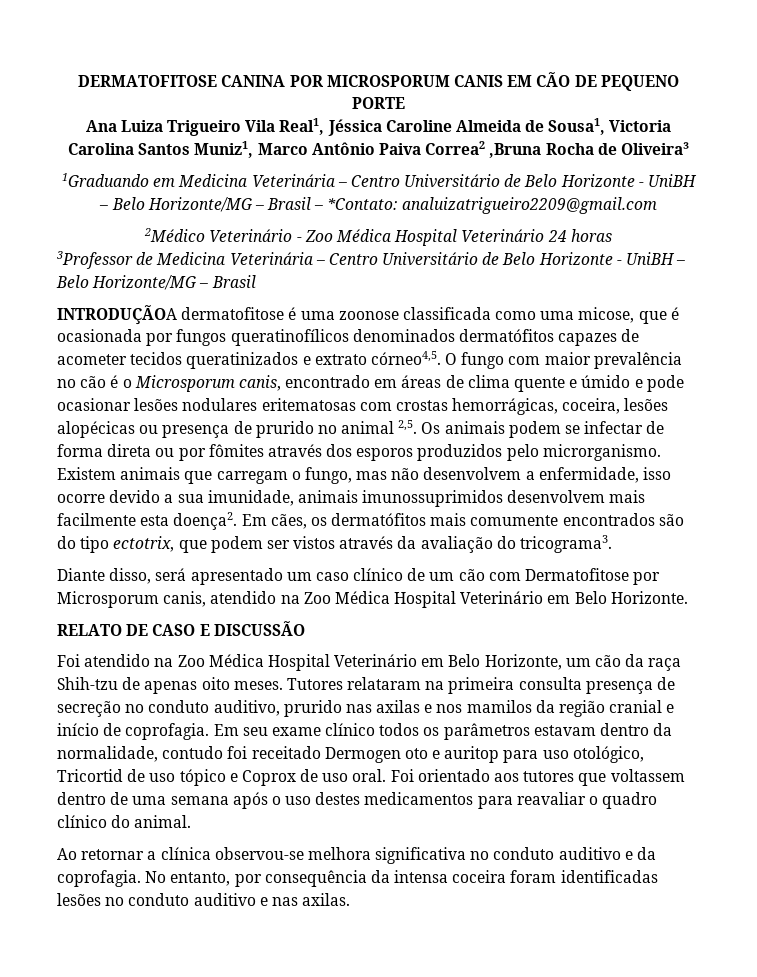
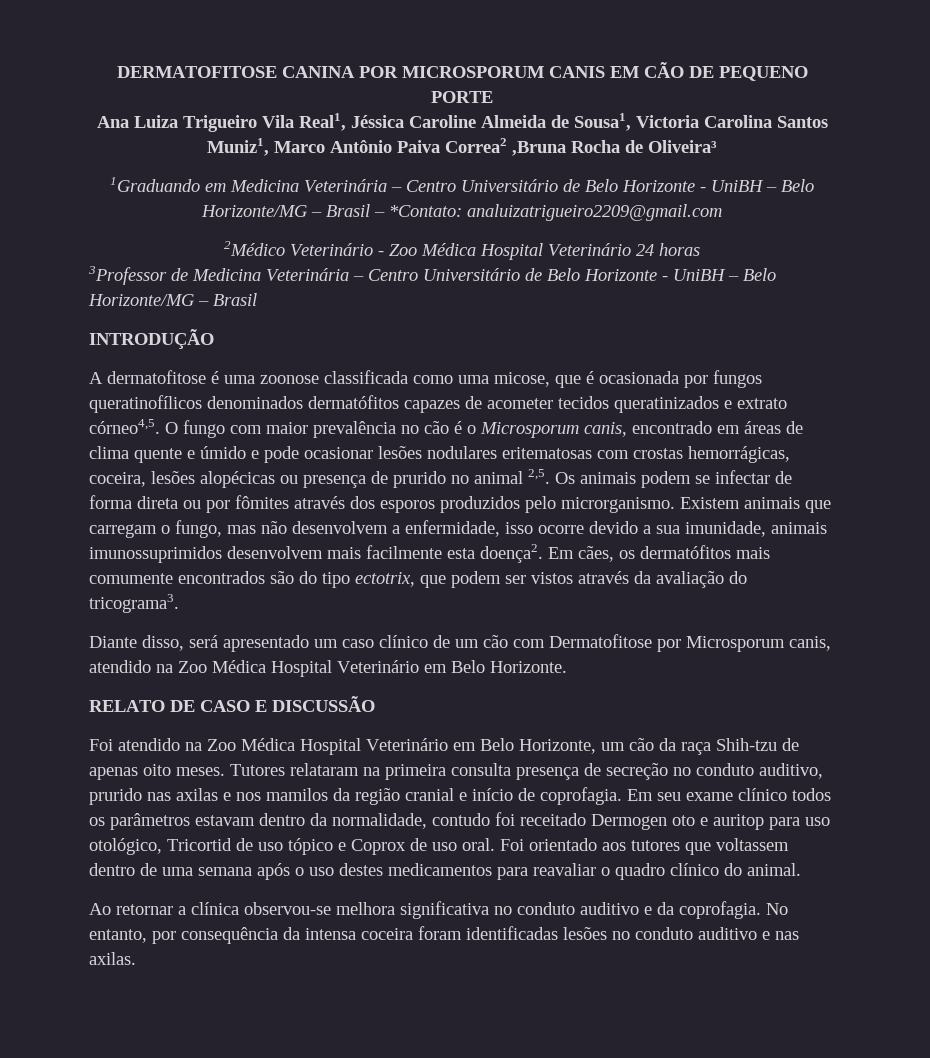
- INTRODUÇÃOA dermatofitose é uma zoonose classificada como uma micose, que é ocasionada por fungos queratinofílicos denominados dermatófitos capazes de acometer tecidos queratinizados e extrato córneo4,5.
+ INTRODUÇÃO
+ A dermatofitose é uma zoonose classificada como uma micose, que é ocasionada por fungos queratinofílicos denominados dermatófitos capazes de acometer tecidos queratinizados e extrato córneo4,5.

